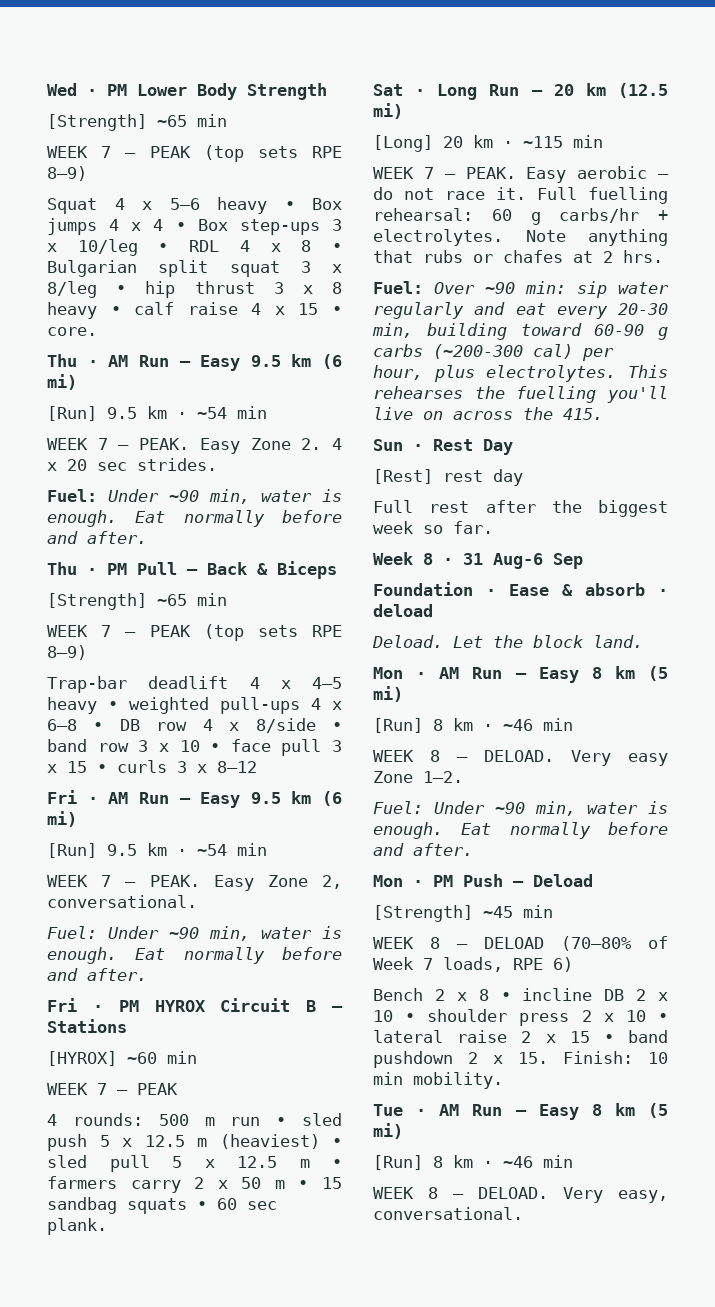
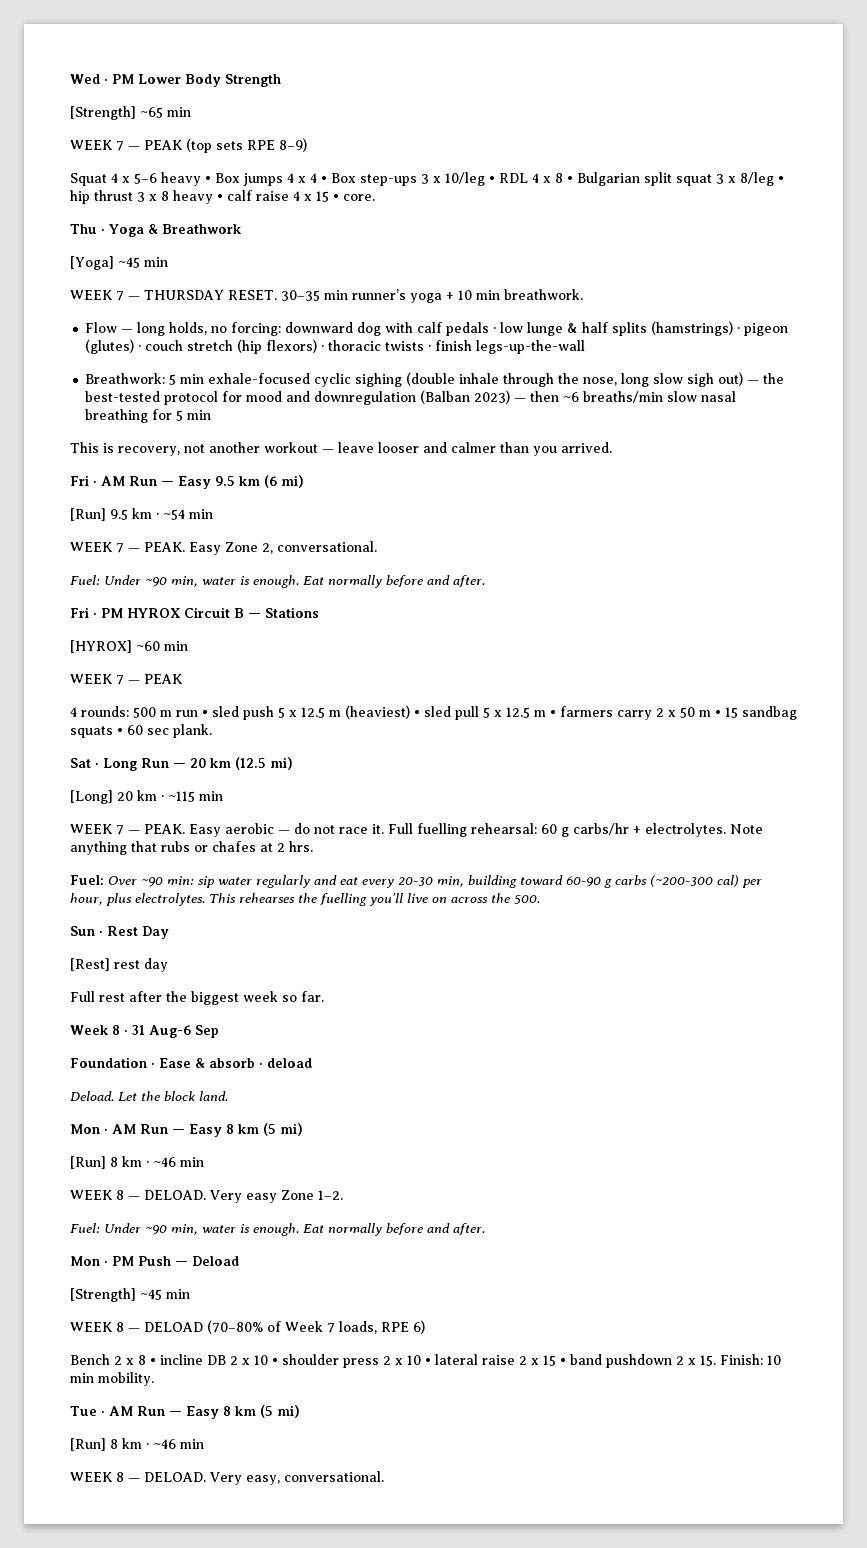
- Thu · AM Run — Easy 9.5 km (6 mi)
- [Run] 9.5 km · ~54 min
- WEEK 7 — PEAK. Easy Zone 2. 4 x 20 sec strides.
- Fuel: Under ~90 min, water is enough. Eat normally before and after.
- Thu · PM Pull — Back & Biceps
- [Strength] ~65 min
- WEEK 7 — PEAK (top sets RPE 8–9)
- Trap-bar deadlift 4 x 4–5 heavy • weighted pull-ups 4 x 6–8 • DB row 4 x 8/side • band row 3 x 10 • face pull 3 x 15 • curls 3 x 8–12
+ Thu · Yoga & Breathwork
+ [Yoga] ~45 min
+ WEEK 7 — THURSDAY RESET. 30–35 min runner’s yoga + 10 min breathwork.
+ Flow — long holds, no forcing: downward dog with calf pedals · low lunge & half splits (hamstrings) · pigeon (glutes) · couch stretch (hip flexors) · thoracic twists · finish legs-up-the-wall
+ Breathwork: 5 min exhale-focused cyclic sighing (double inhale through the nose, long slow sigh out) — the best-tested protocol for mood and downregulation (Balban 2023) — then ~6 breaths/min slow nasal breathing for 5 min
+ This is recovery, not another workout — leave looser and calmer than you arrived.
- This rehearses the fuelling you'll live on across the 415.
+ This rehearses the fuelling you'll live on across the 500.

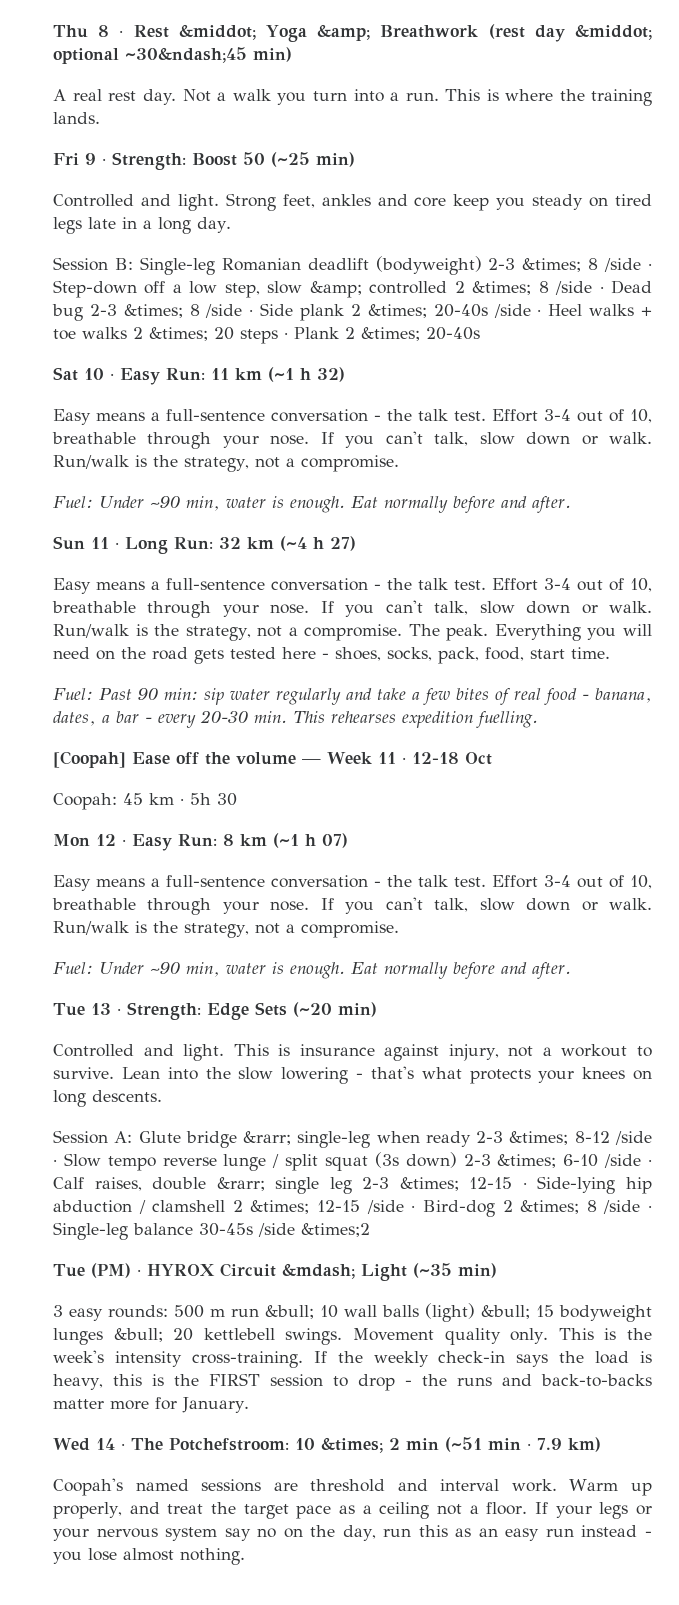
- Wed · PM Lower Body Strength
- [Strength] ~65 min
- WEEK 7 — PEAK (top sets RPE 8–9)
- Squat 4 x 5–6 heavy • Box jumps 4 x 4 • Box step-ups 3 x 10/leg • RDL 4 x 8 • Bulgarian split squat 3 x 8/leg • hip thrust 3 x 8 heavy • calf raise 4 x 15 • core.
- Thu · Yoga & Breathwork
- [Yoga] ~45 min
- WEEK 7 — THURSDAY RESET. 30–35 min runner’s yoga + 10 min breathwork.
- Flow — long holds, no forcing: downward dog with calf pedals · low lunge & half splits (hamstrings) · pigeon (glutes) · couch stretch (hip flexors) · thoracic twists · finish legs-up-the-wall
- Breathwork: 5 min exhale-focused cyclic sighing (double inhale through the nose, long slow sigh out) — the best-tested protocol for mood and downregulation (Balban 2023) — then ~6 breaths/min slow nasal breathing for 5 min
- This is recovery, not another workout — leave looser and calmer than you arrived.
- Fri · AM Run — Easy 9.5 km (6 mi)
- [Run] 9.5 km · ~54 min
- WEEK 7 — PEAK. Easy Zone 2, conversational.
+ Thu 8 · Rest &middot; Yoga &amp; Breathwork (rest day &middot; optional ~30&ndash;45 min)
+ A real rest day. Not a walk you turn into a run. This is where the training lands.
+ Fri 9 · Strength: Boost 50 (~25 min)
+ Controlled and light. Strong feet, ankles and core keep you steady on tired legs late in a long day.
+ Session B: Single-leg Romanian deadlift (bodyweight) 2-3 &times; 8 /side · Step-down off a low step, slow &amp; controlled 2 &times; 8 /side · Dead bug 2-3 &times; 8 /side · Side plank 2 &times; 20-40s /side · Heel walks + toe walks 2 &times; 20 steps · Plank 2 &times; 20-40s
+ Sat 10 · Easy Run: 11 km (~1 h 32)
+ Easy means a full-sentence conversation - the talk test. Effort 3-4 out of 10, breathable through your nose. If you can't talk, slow down or walk. Run/walk is the strategy, not a compromise.
- Fri · PM HYROX Circuit B — Stations
- [HYROX] ~60 min
- WEEK 7 — PEAK
- 4 rounds: 500 m run • sled push 5 x 12.5 m (heaviest) • sled pull 5 x 12.5 m • farmers carry 2 x 50 m • 15 sandbag squats • 60 sec plank.
- Sat · Long Run — 20 km (12.5 mi)
- [Long] 20 km · ~115 min
- WEEK 7 — PEAK. Easy aerobic — do not race it. Full fuelling rehearsal: 60 g carbs/hr + electrolytes. Note anything that rubs or chafes at 2 hrs.
- Fuel: Over ~90 min: sip water regularly and eat every 20-30 min, building toward 60-90 g carbs (~200-300 cal) per hour, plus electrolytes. This rehearses the fuelling you'll live on across the 500.
- Sun · Rest Day
- [Rest] rest day
- Full rest after the biggest week so far.
- Week 8 · 31 Aug-6 Sep
- Foundation · Ease & absorb · deload
- Deload. Let the block land.
- Mon · AM Run — Easy 8 km (5 mi)
- [Run] 8 km · ~46 min
- WEEK 8 — DELOAD. Very easy Zone 1–2.
+ Sun 11 · Long Run: 32 km (~4 h 27)
+ Easy means a full-sentence conversation - the talk test. Effort 3-4 out of 10, breathable through your nose. If you can't talk, slow down or walk. Run/walk is the strategy, not a compromise. The peak. Everything you will need on the road gets tested here - shoes, socks, pack, food, start time.
+ Fuel: Past 90 min: sip water regularly and take a few bites of real food - banana, dates, a bar - every 20-30 min. This rehearses expedition fuelling.
+ [Coopah] Ease off the volume — Week 11 · 12-18 Oct
+ Coopah: 45 km · 5h 30
+ Mon 12 · Easy Run: 8 km (~1 h 07)
+ Easy means a full-sentence conversation - the talk test. Effort 3-4 out of 10, breathable through your nose. If you can't talk, slow down or walk. Run/walk is the strategy, not a compromise.
- Mon · PM Push — Deload
- [Strength] ~45 min
- WEEK 8 — DELOAD (70–80% of Week 7 loads, RPE 6)
- Bench 2 x 8 • incline DB 2 x 10 • shoulder press 2 x 10 • lateral raise 2 x 15 • band pushdown 2 x 15. Finish: 10 min mobility.
- Tue · AM Run — Easy 8 km (5 mi)
- [Run] 8 km · ~46 min
- WEEK 8 — DELOAD. Very easy, conversational.
+ Tue 13 · Strength: Edge Sets (~20 min)
+ Controlled and light. This is insurance against injury, not a workout to survive. Lean into the slow lowering - that's what protects your knees on long descents.
+ Session A: Glute bridge &rarr; single-leg when ready 2-3 &times; 8-12 /side · Slow tempo reverse lunge / split squat (3s down) 2-3 &times; 6-10 /side · Calf raises, double &rarr; single leg 2-3 &times; 12-15 · Side-lying hip abduction / clamshell 2 &times; 12-15 /side · Bird-dog 2 &times; 8 /side · Single-leg balance 30-45s /side &times;2
+ Tue (PM) · HYROX Circuit &mdash; Light (~35 min)
+ 3 easy rounds: 500 m run &bull; 10 wall balls (light) &bull; 15 bodyweight lunges &bull; 20 kettlebell swings. Movement quality only. This is the week's intensity cross-training. If the weekly check-in says the load is heavy, this is the FIRST session to drop - the runs and back-to-backs matter more for January.
+ Wed 14 · The Potchefstroom: 10 &times; 2 min (~51 min · 7.9 km)
+ Coopah's named sessions are threshold and interval work. Warm up properly, and treat the target pace as a ceiling not a floor. If your legs or your nervous system say no on the day, run this as an easy run instead - you lose almost nothing.

